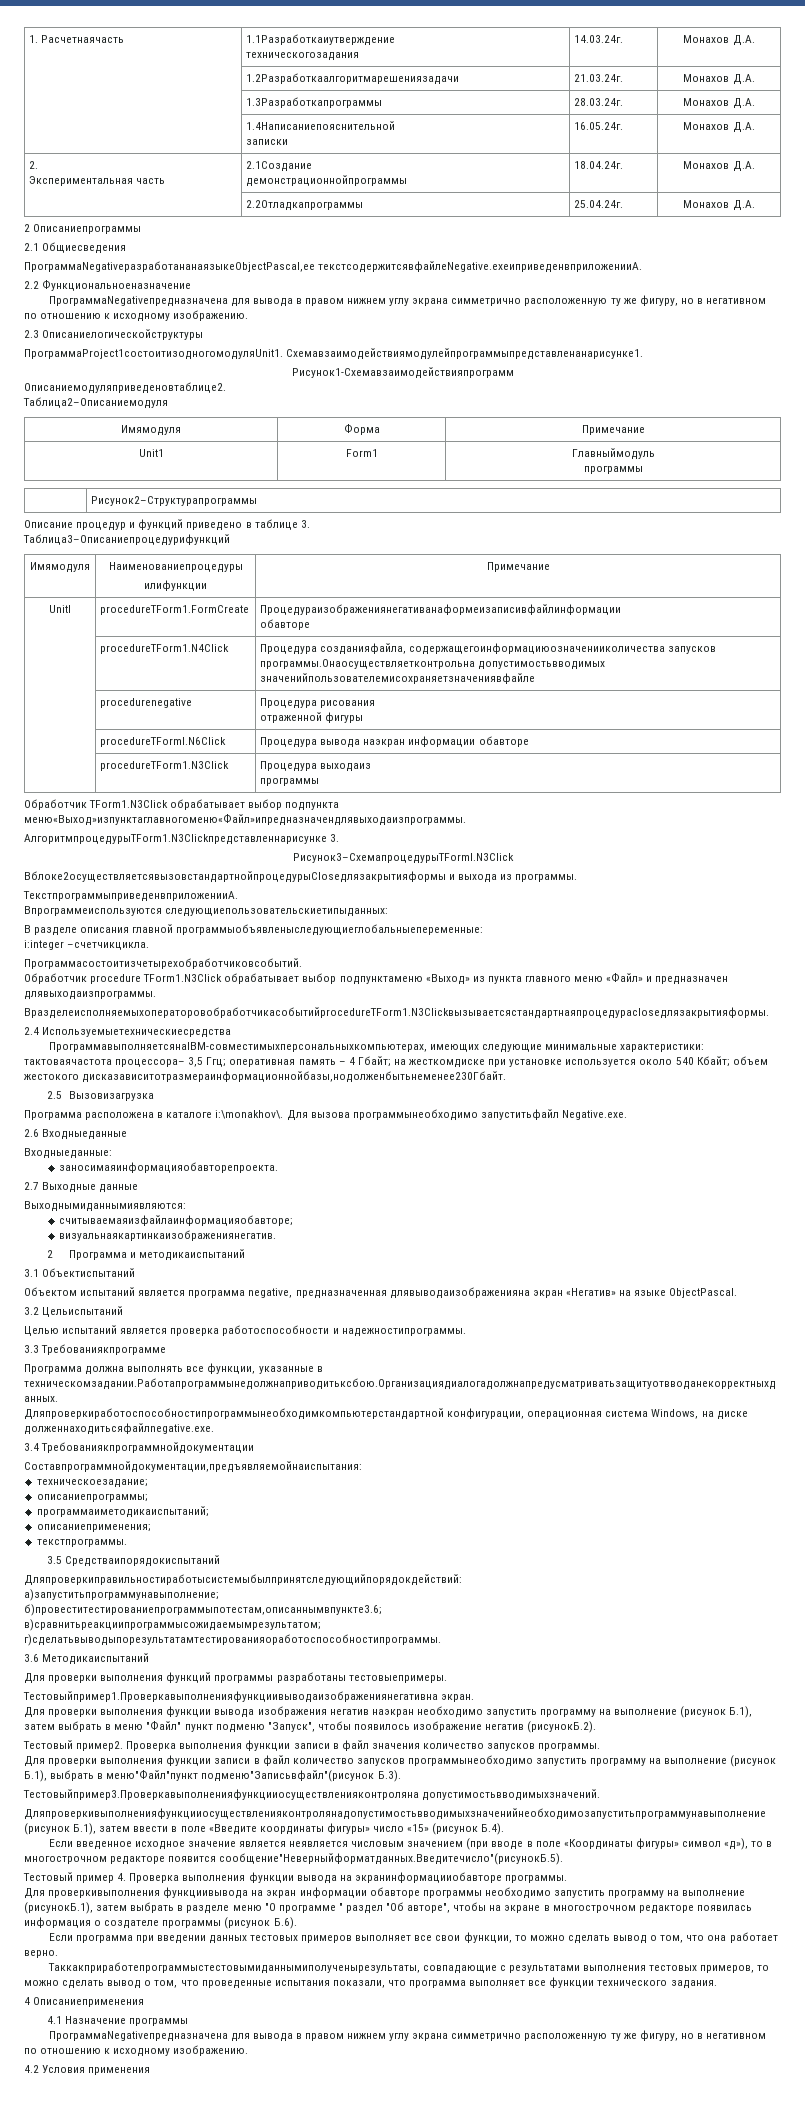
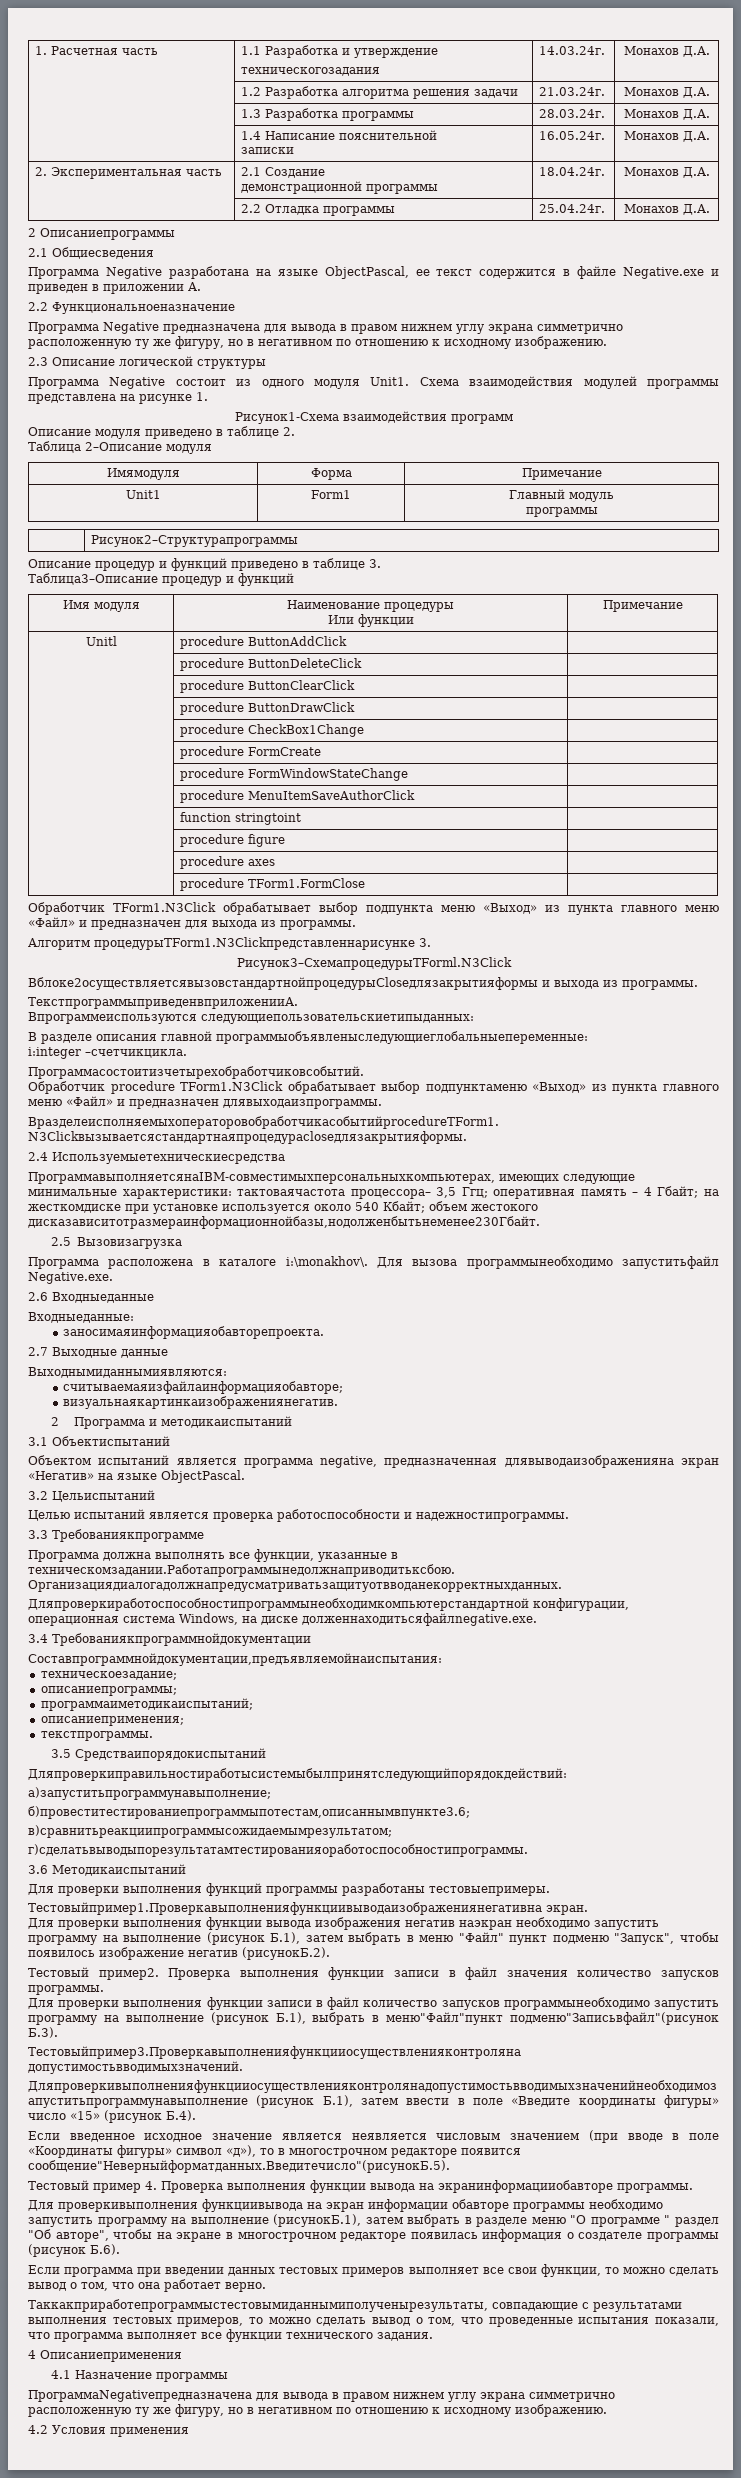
- 1. Расчетнаячасть | 1.1Разработкаиутверждение
+ 1. Расчетная часть | 1.1 Разработка и утверждение
- | 1.2Разработкаалгоритмарешениязадачи | 21.03.24г. | Монахов Д.А.
+ | 1.2 Разработка алгоритма решения задачи | 21.03.24г. | Монахов Д.А.
- | 1.3Разработкапрограммы | 28.03.24г. | Монахов Д.А.
+ | 1.3 Разработка программы | 28.03.24г. | Монахов Д.А.
- | 1.4Написаниепояснительной
+ | 1.4 Написание пояснительной
- 2.
- Экспериментальная часть | 2.1Создание
- демонстрационнойпрограммы | 18.04.24г. | Монахов Д.А.
+ 2. Экспериментальная часть | 2.1 Создание
+ демонстрационной программы | 18.04.24г. | Монахов Д.А.
- | 2.2Отладкапрограммы | 25.04.24г. | Монахов Д.А.
+ | 2.2 Отладка программы | 25.04.24г. | Монахов Д.А.
- ПрограммаNegativeразработананаязыкеObjectPascal,ее текстсодержитсявфайлеNegative.ехеиприведенвприложенииА.
+ Программа Negative разработана на языке ObjectPascal, ее текст содержится в файле Negative.ехе и приведен в приложении А.
  2.2 Функциональноеназначение
- ПрограммаNegativeпредназначена для вывода в правом нижнем углу экрана симметрично расположенную ту же фигуру, но в негативном по отношению к исходному изображению.
+ Программа Negative предназначена для вывода в правом нижнем углу экрана симметрично расположенную ту же фигуру, но в негативном по отношению к исходному изображению.
- 2.3 Описаниелогическойструктуры
- ПрограммаProject1состоитизодногомодуляUnit1. Схемавзаимодействиямодулейпрограммыпредставленанарисунке1.
- Рисунок1-Схемавзаимодействияпрограмм
- Описаниемодуляприведеновтаблице2.
- Таблица2–Описаниемодуля
+ 2.3 Описание логической структуры
+ Программа Negative состоит из одного модуля Unit1. Схема взаимодействия модулей программы представлена на рисунке 1.
+ Рисунок1-Схема взаимодействия программ
+ Описание модуля приведено в таблице 2.
+ Таблица 2–Описание модуля
- Unit1 | Form1 | Главныймодуль
+ Unit1 | Form1 | Главный модуль
- Таблица3–Описаниепроцедурифункций
- Имямодуля | Наименованиепроцедуры
- илифункции | Примечание
- Unitl | procedureTForm1.FormCreate | Процедураизображениянегативанаформеизаписивфайлинформации
- обавторе
- | procedureTForm1.N4Click | Процедура созданияфайла, содержащегоинформациюозначенииколичества запусков программы.Онаосуществляетконтрольна допустимостьвводимых значенийпользователемисохраняетзначениявфайле
- | procedurenegative | Процедура рисования
- отраженной фигуры
- | procedureTForml.N6Click | Процедура вывода наэкран информации обавторе
- | procedureTForm1.N3Click | Процедура выходаиз
- программы
+ Таблица3–Описание процедур и функций
+ Имя модуля | Наименование процедуры
+ Или функции | Примечание
+ Unitl | procedure ButtonAddClick |
+ | procedure ButtonDeleteClick |
+ | procedure ButtonClearClick |
+ | procedure ButtonDrawClick |
+ | procedure CheckBox1Change |
+ | procedure FormCreate |
+ | procedure FormWindowStateChange |
+ | procedure MenuItemSaveAuthorClick |
+ | function stringtoint |
+ | procedure figure |
+ | procedure axes |
+ | procedure TForm1.FormClose |
- Обработчик TForm1.N3Click обрабатывает выбор подпункта меню«Выход»изпунктаглавногоменю«Файл»ипредназначендлявыходаизпрограммы.
- АлгоритмпроцедурыTForm1.N3Clickпредставленнарисунке 3.
+ Обработчик TForm1.N3Click обрабатывает выбор подпункта меню «Выход» из пункта главного меню «Файл» и предназначен для выхода из программы.
+ Алгоритм процедурыTForm1.N3Clickпредставленнарисунке 3.

